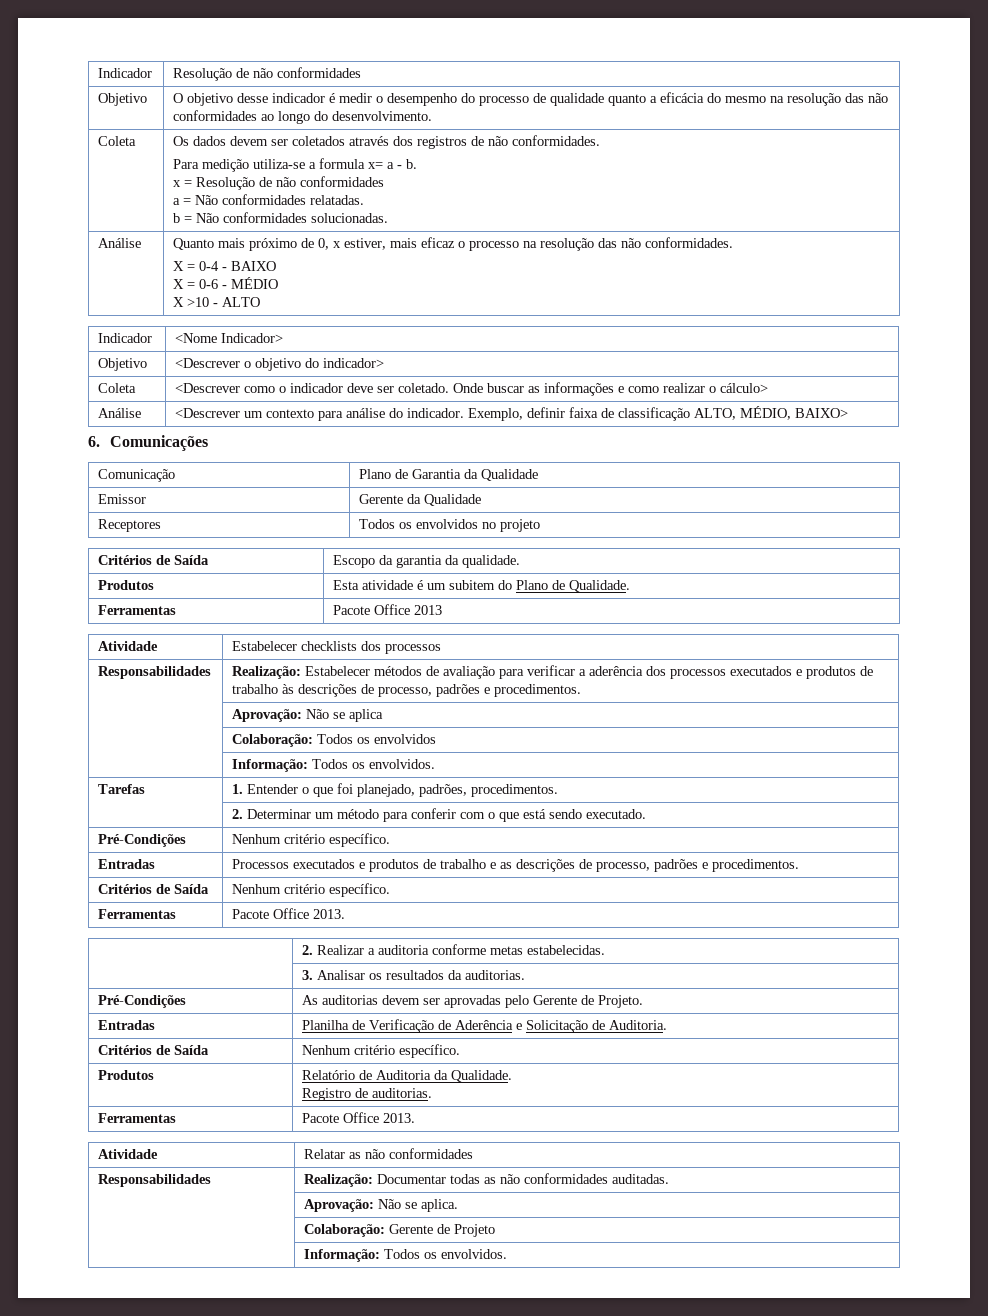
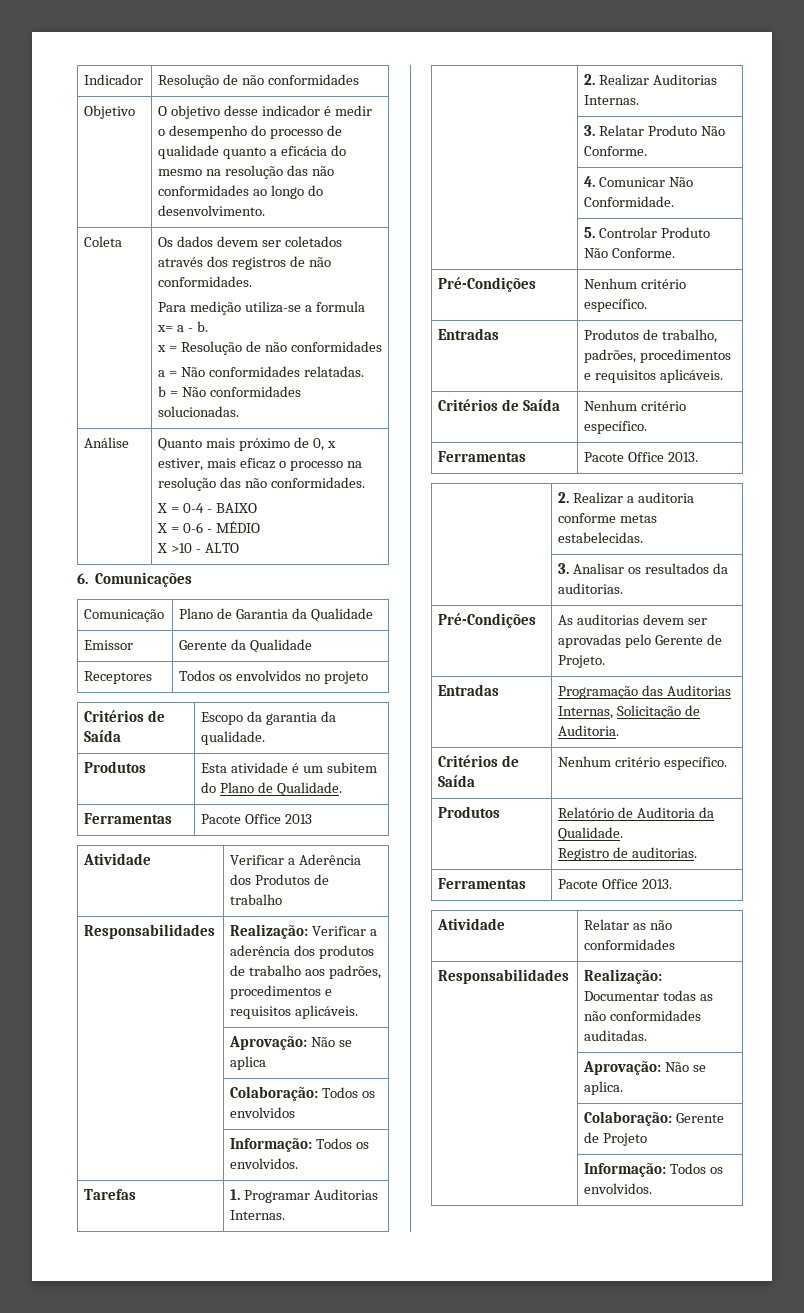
- Indicador | <Nome Indicador>
- Objetivo | <Descrever o objetivo do indicador>
- Coleta | <Descrever como o indicador deve ser coletado. Onde buscar as informações e como realizar o cálculo>
- Análise | <Descrever um contexto para análise do indicador. Exemplo, definir faixa de classificação ALTO, MÉDIO, BAIXO>
- Atividade | Estabelecer checklists dos processos
- Responsabilidades | Realização: Estabelecer métodos de avaliação para verificar a aderência dos processos executados e produtos de trabalho às descrições de processo, padrões e procedimentos.
+ Atividade | Verificar a Aderência dos Produtos de trabalho
+ Responsabilidades | Realização: Verificar a aderência dos produtos de trabalho aos padrões, procedimentos e requisitos aplicáveis.
- Tarefas | 1. Entender o que foi planejado, padrões, procedimentos.
- | 2. Determinar um método para conferir com o que está sendo executado.
+ Tarefas | 1. Programar Auditorias Internas.
+ | 2. Realizar Auditorias Internas.
+ | 3. Relatar Produto Não Conforme.
+ | 4. Comunicar Não Conformidade.
+ | 5. Controlar Produto Não Conforme.
- Entradas | Processos executados e produtos de trabalho e as descrições de processo, padrões e procedimentos.
+ Entradas | Produtos de trabalho, padrões, procedimentos e requisitos aplicáveis.
- Entradas | Planilha de Verificação de Aderência e Solicitação de Auditoria.
+ Entradas | Programação das Auditorias Internas, Solicitação de Auditoria.

